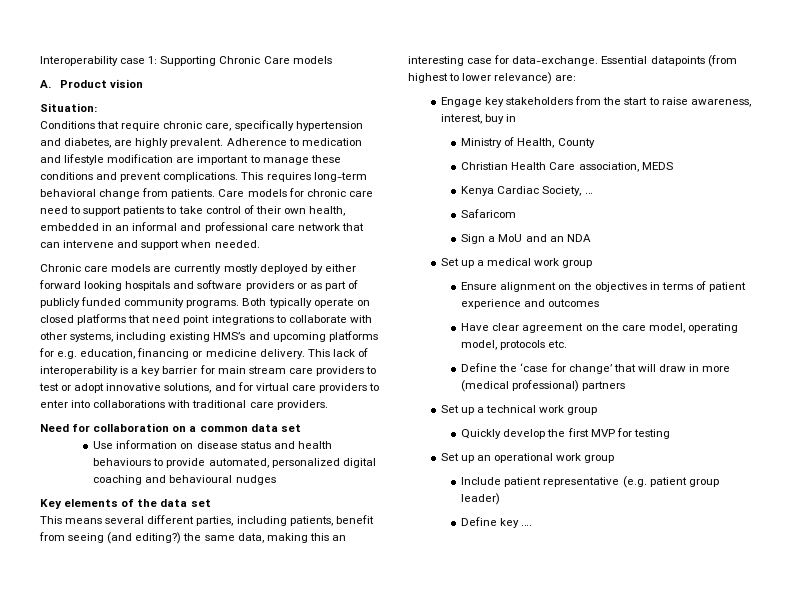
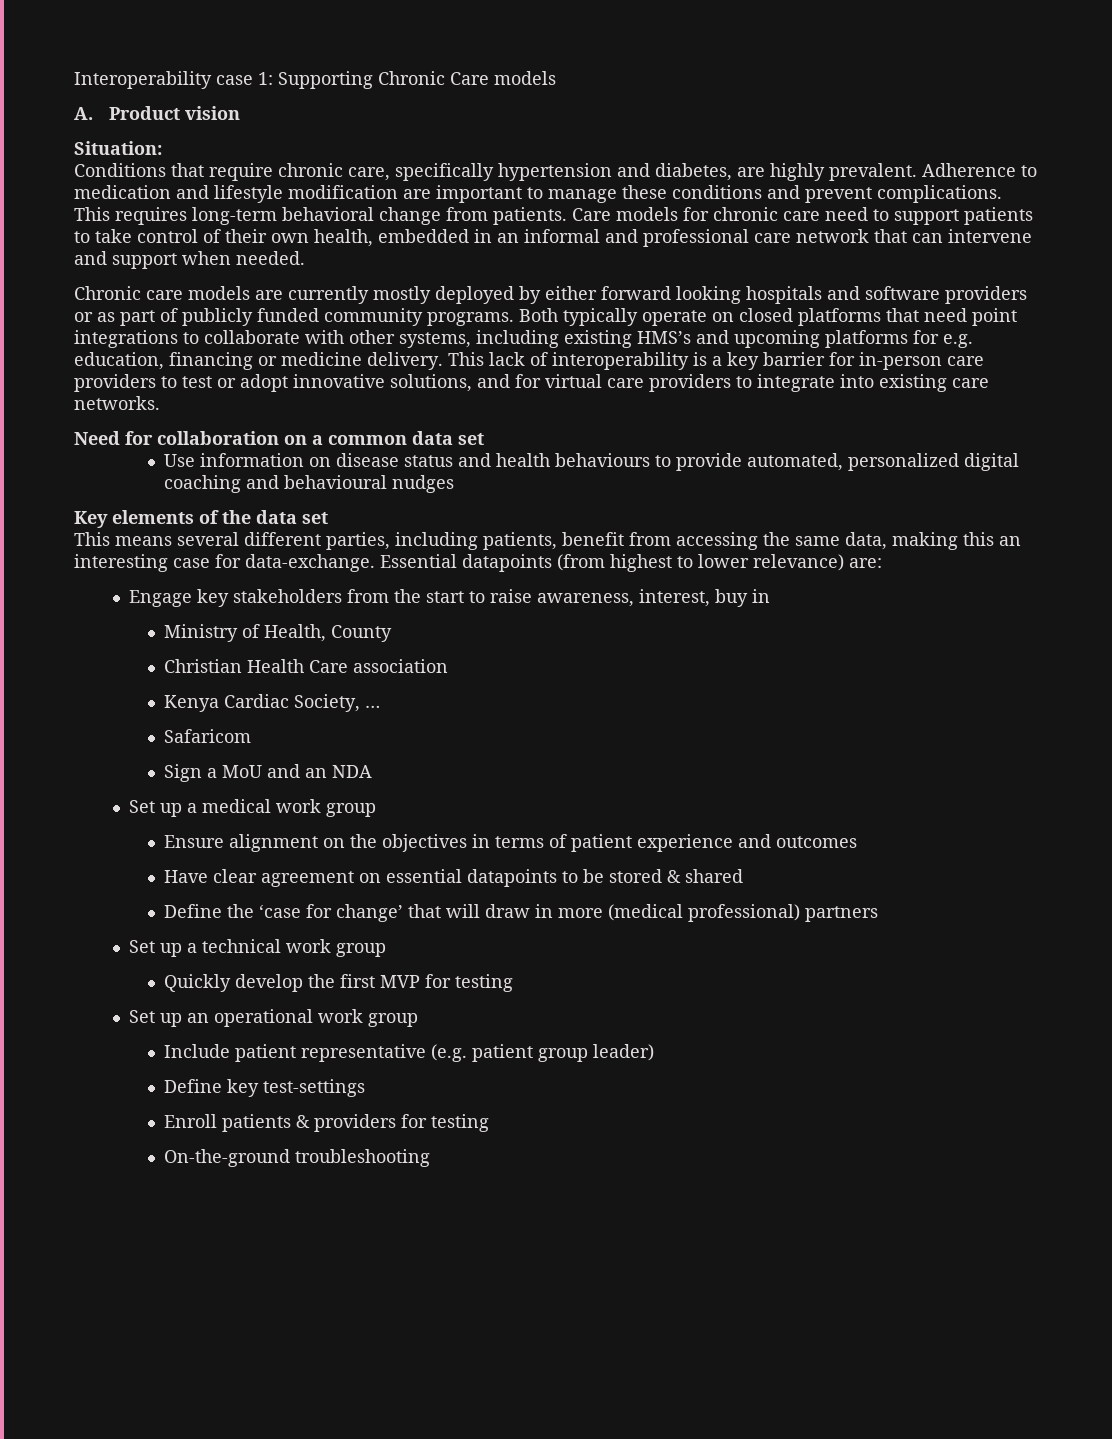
- This lack of interoperability is a key barrier for main stream care providers to test or adopt innovative solutions, and for virtual care providers to enter into collaborations with traditional care providers.
+ This lack of interoperability is a key barrier for in-person care providers to test or adopt innovative solutions, and for virtual care providers to integrate into existing care networks.
- This means several different parties, including patients, benefit from seeing (and editing?) the same data, making this an interesting case for data-exchange.
+ This means several different parties, including patients, benefit from accessing the same data, making this an interesting case for data-exchange.
- Christian Health Care association, MEDS
+ Christian Health Care association
- Have clear agreement on the care model, operating model, protocols etc.
+ Have clear agreement on essential datapoints to be stored & shared
- Define key ….
+ Define key test-settings
+ Enroll patients & providers for testing
+ On-the-ground troubleshooting

